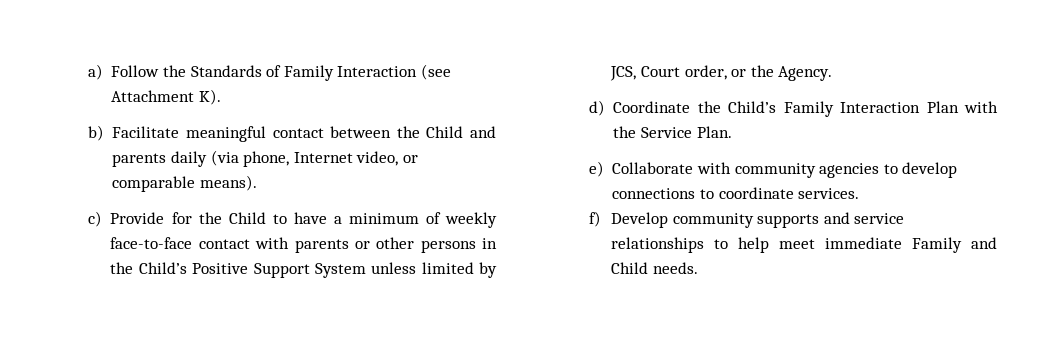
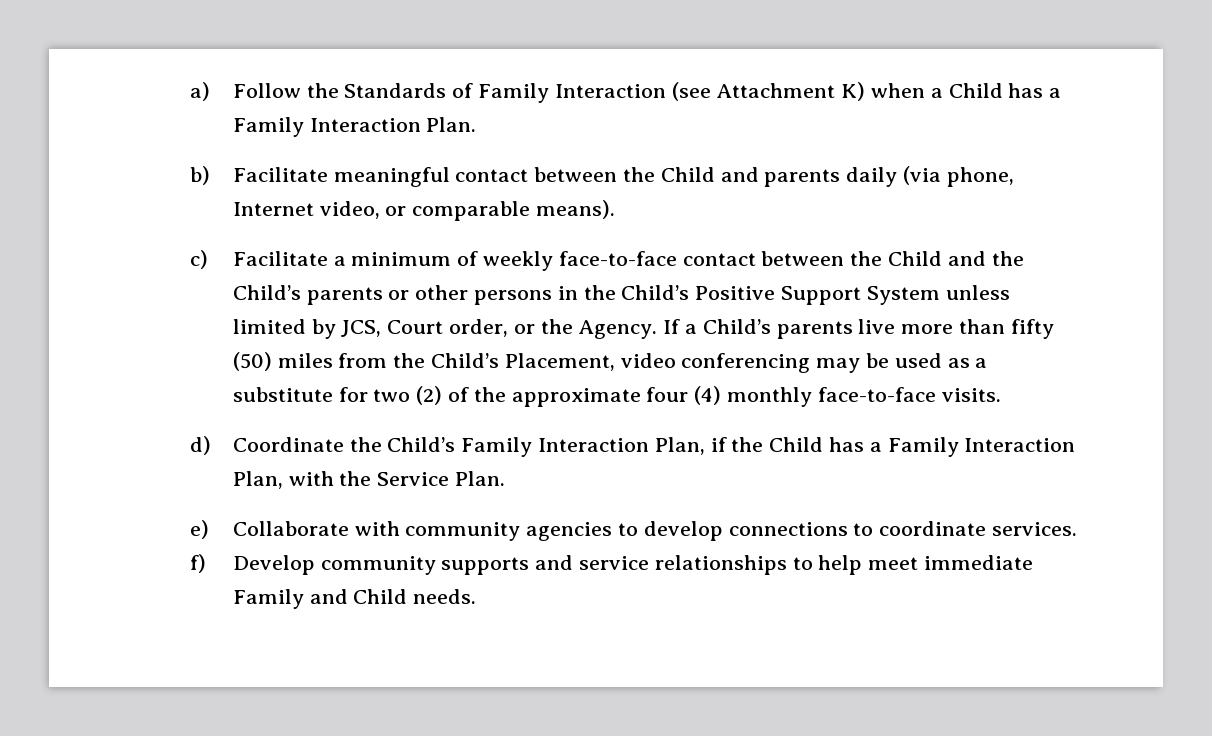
- a) Follow the Standards of Family Interaction (see Attachment K).
+ a) Follow the Standards of Family Interaction (see Attachment K) when a Child has a Family Interaction Plan.
- c) Provide for the Child to have a minimum of weekly face-to-face contact with parents or other persons in the Child’s Positive Support System unless limited by JCS, Court order, or the Agency.
+ c) Facilitate a minimum of weekly face-to-face contact between the Child and the Child’s parents or other persons in the Child’s Positive Support System unless limited by JCS, Court order, or the Agency. If a Child’s parents live more than fifty (50) miles from the Child’s Placement, video conferencing may be used as a substitute for two (2) of the approximate four (4) monthly face-to-face visits.
- d) Coordinate the Child’s Family Interaction Plan with the Service Plan.
+ d) Coordinate the Child’s Family Interaction Plan, if the Child has a Family Interaction Plan, with the Service Plan.

